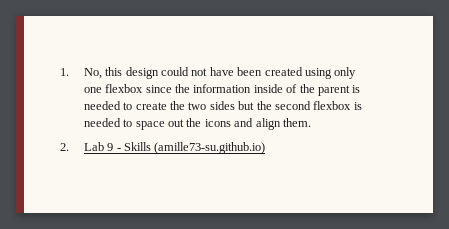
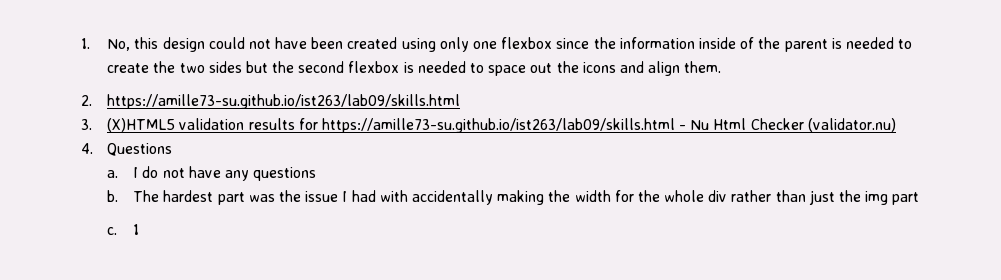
- 2. Lab 9 - Skills (amille73-su.github.io)
+ 2. https://amille73-su.github.io/ist263/lab09/skills.html
+ 3. (X)HTML5 validation results for https://amille73-su.github.io/ist263/lab09/skills.html - Nu Html Checker (validator.nu)
+ 4. Questions
+ a. I do not have any questions
+ b. The hardest part was the issue I had with accidentally making the width for the whole div rather than just the img part
+ c. 1

